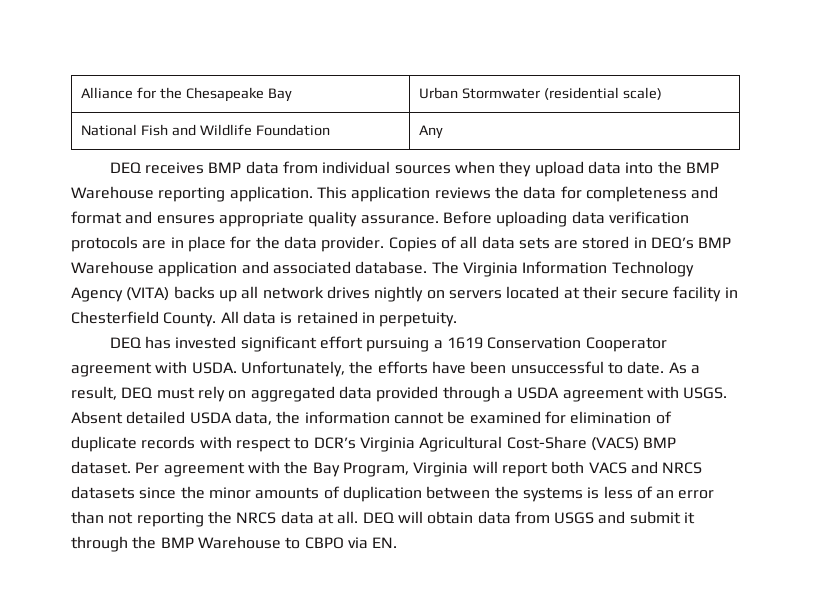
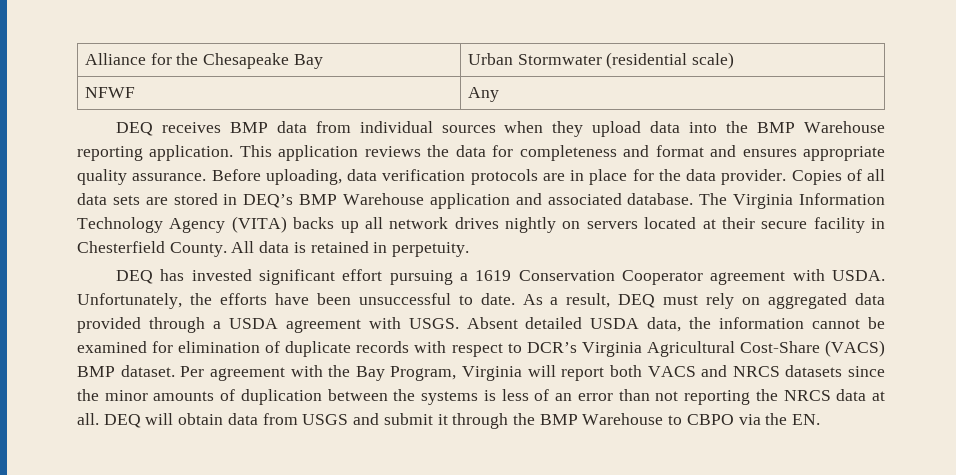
- National Fish and Wildlife Foundation | Any
+ NFWF | Any
- Before uploading data verification protocols are in place for the data provider.
+ Before uploading, data verification protocols are in place for the data provider.
- DEQ will obtain data from USGS and submit it through the BMP Warehouse to CBPO via EN.
+ DEQ will obtain data from USGS and submit it through the BMP Warehouse to CBPO via the EN.

